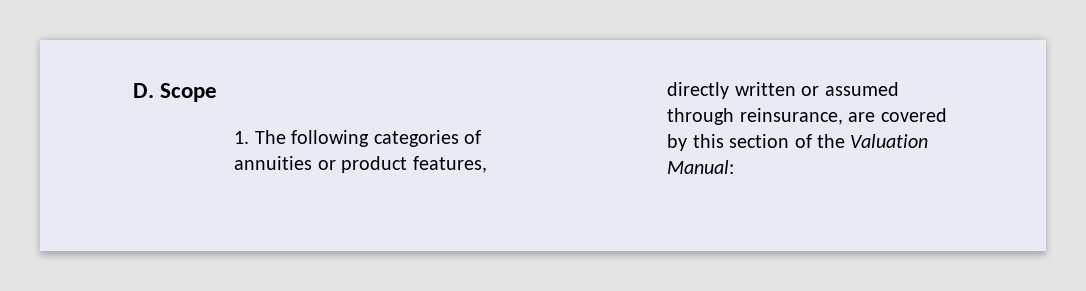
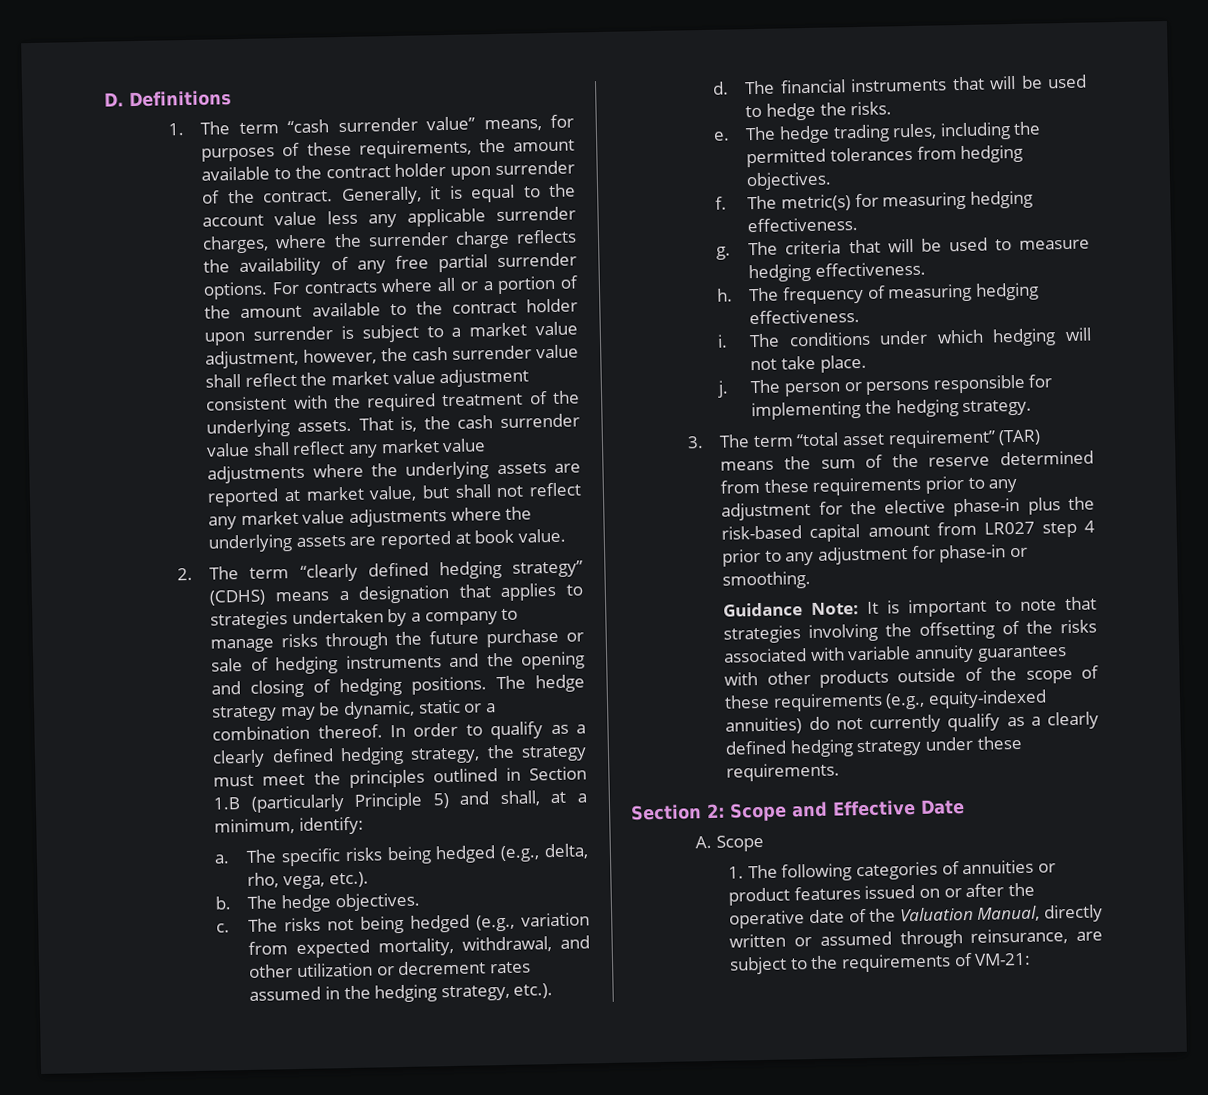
- D. Scope
+ D. Definitions
+ 1. The term “cash surrender value” means, for purposes of these requirements, the amount available to the contract holder upon surrender of the contract. Generally, it is equal to the account value less any applicable surrender charges, where the surrender charge reflects the availability of any free partial surrender options. For contracts where all or a portion of the amount available to the contract holder upon surrender is subject to a market value adjustment, however, the cash surrender value shall reflect the market value adjustment consistent with the required treatment of the underlying assets. That is, the cash surrender value shall reflect any market value adjustments where the underlying assets are reported at market value, but shall not reflect any market value adjustments where the underlying assets are reported at book value.
+ 2. The term “clearly defined hedging strategy” (CDHS) means a designation that applies to strategies undertaken by a company to manage risks through the future purchase or sale of hedging instruments and the opening and closing of hedging positions. The hedge strategy may be dynamic, static or a combination thereof. In order to qualify as a clearly defined hedging strategy, the strategy must meet the principles outlined in Section 1.B (particularly Principle 5) and shall, at a minimum, identify:
+ a. The specific risks being hedged (e.g., delta, rho, vega, etc.).
+ b. The hedge objectives.
+ c. The risks not being hedged (e.g., variation from expected mortality, withdrawal, and other utilization or decrement rates assumed in the hedging strategy, etc.).
+ d. The financial instruments that will be used to hedge the risks.
+ e. The hedge trading rules, including the permitted tolerances from hedging objectives.
+ f. The metric(s) for measuring hedging effectiveness.
+ g. The criteria that will be used to measure hedging effectiveness.
+ h. The frequency of measuring hedging effectiveness.
+ i. The conditions under which hedging will not take place.
+ j. The person or persons responsible for implementing the hedging strategy.
+ 3. The term “total asset requirement” (TAR) means the sum of the reserve determined from these requirements prior to any adjustment for the elective phase-in plus the risk-based capital amount from LR027 step 4 prior to any adjustment for phase-in or smoothing.
+ Guidance Note: It is important to note that strategies involving the offsetting of the risks associated with variable annuity guarantees with other products outside of the scope of these requirements (e.g., equity-indexed annuities) do not currently qualify as a clearly defined hedging strategy under these requirements.
+ Section 2: Scope and Effective Date
+ A. Scope
- 1. The following categories of annuities or product features, directly written or assumed through reinsurance, are covered by this section of the Valuation Manual:
+ 1. The following categories of annuities or product features issued on or after the operative date of the Valuation Manual, directly written or assumed through reinsurance, are subject to the requirements of VM-21:

